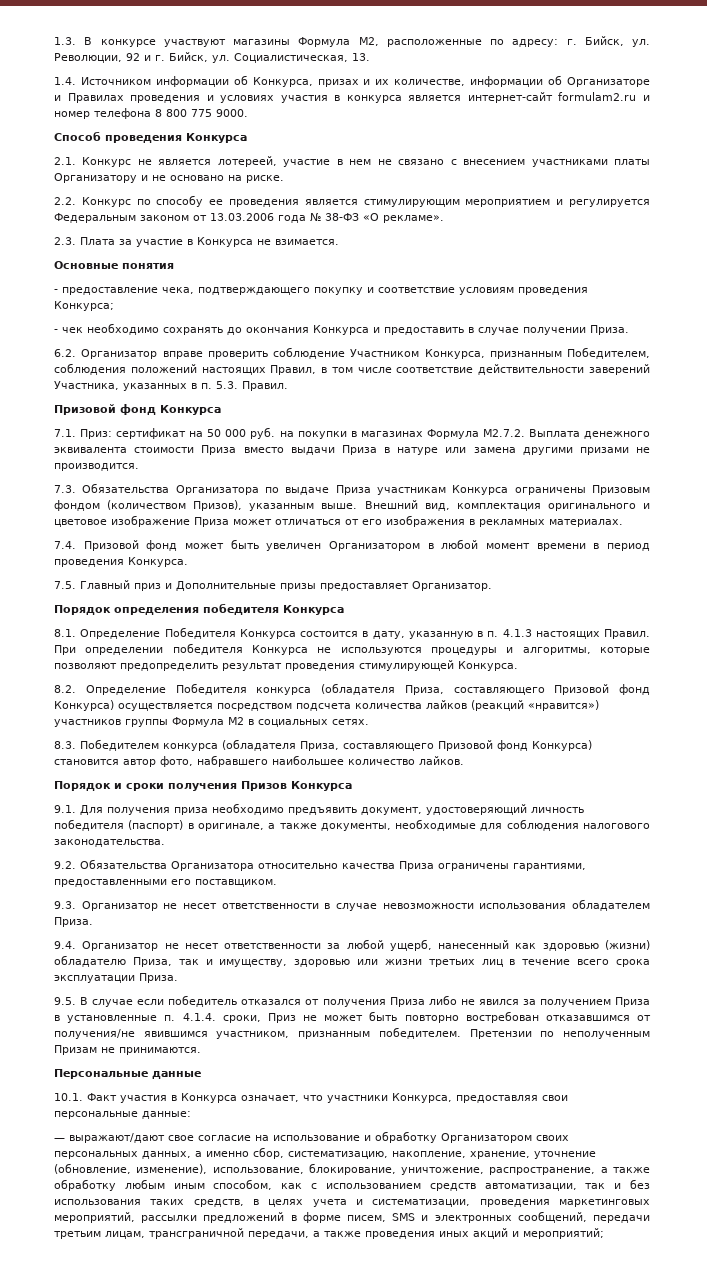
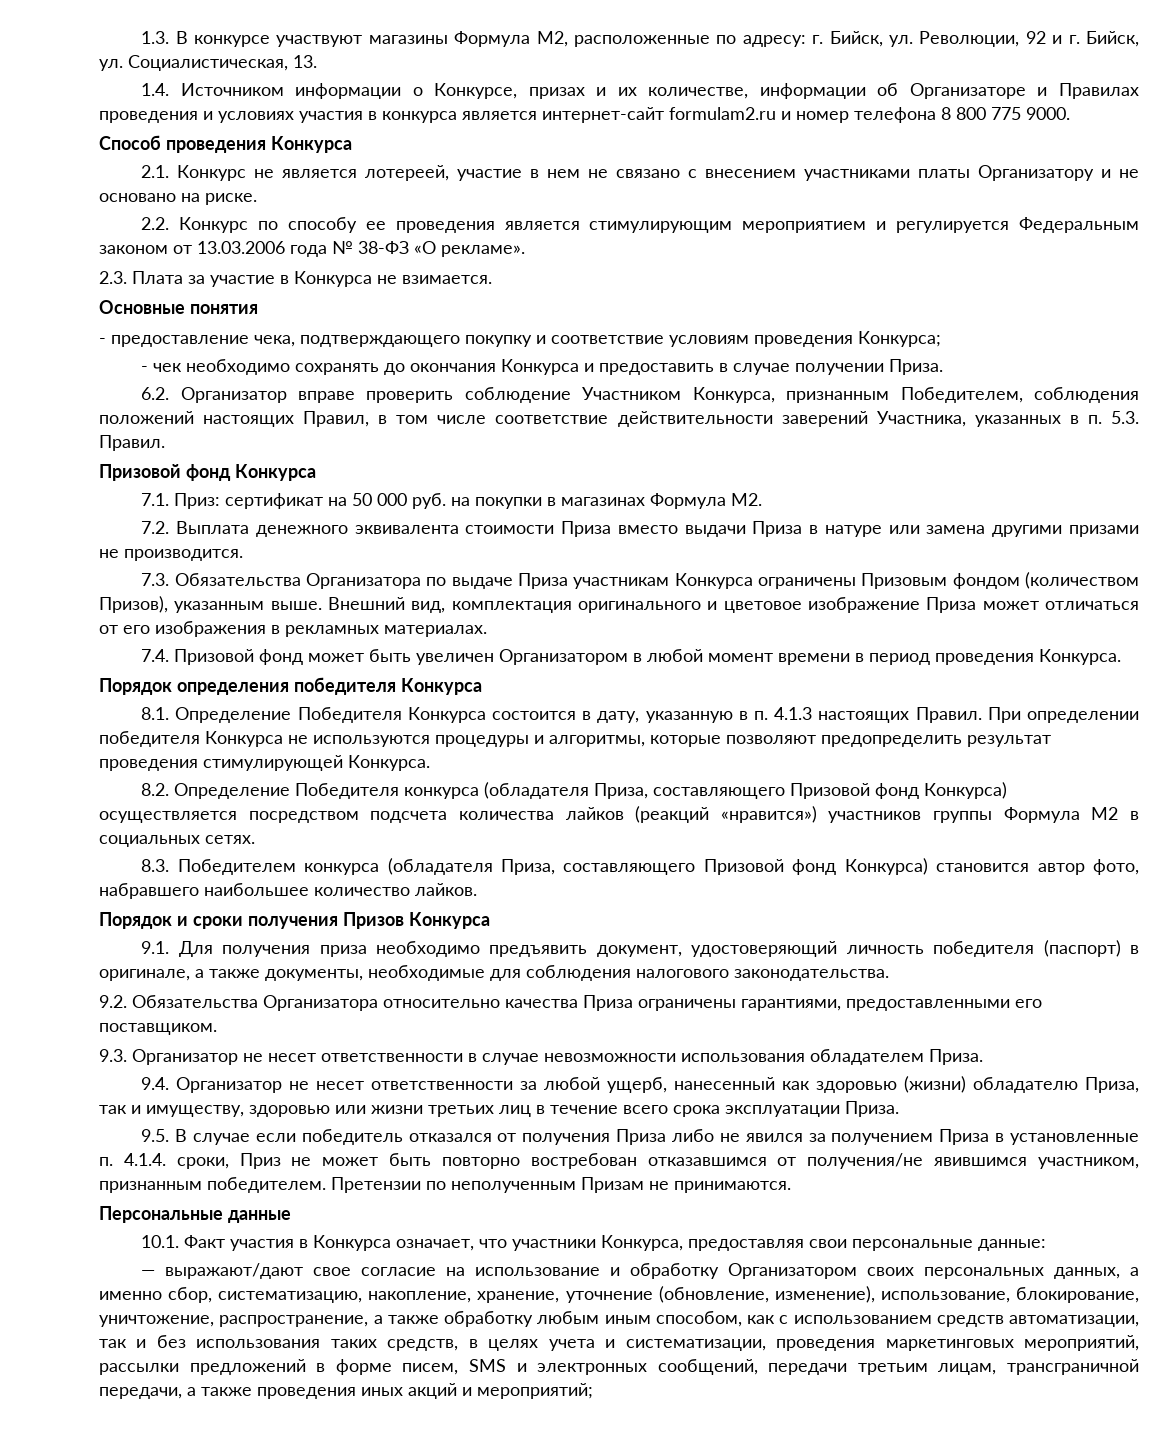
- 1.4. Источником информации об Конкурса, призах и их количестве, информации об Организаторе и Правилах проведения и условиях участия в конкурса является интернет-сайт formulam2.ru и номер телефона 8 800 775 9000.
+ 1.4. Источником информации о Конкурсе, призах и их количестве, информации об Организаторе и Правилах проведения и условиях участия в конкурса является интернет-сайт formulam2.ru и номер телефона 8 800 775 9000.
- 7.1. Приз: сертификат на 50 000 руб. на покупки в магазинах Формула М2.7.2. Выплата денежного эквивалента стоимости Приза вместо выдачи Приза в натуре или замена другими призами не производится.
+ 7.1. Приз: сертификат на 50 000 руб. на покупки в магазинах Формула М2.
+ 7.2. Выплата денежного эквивалента стоимости Приза вместо выдачи Приза в натуре или замена другими призами не производится.
- 7.5. Главный приз и Дополнительные призы предоставляет Организатор.

